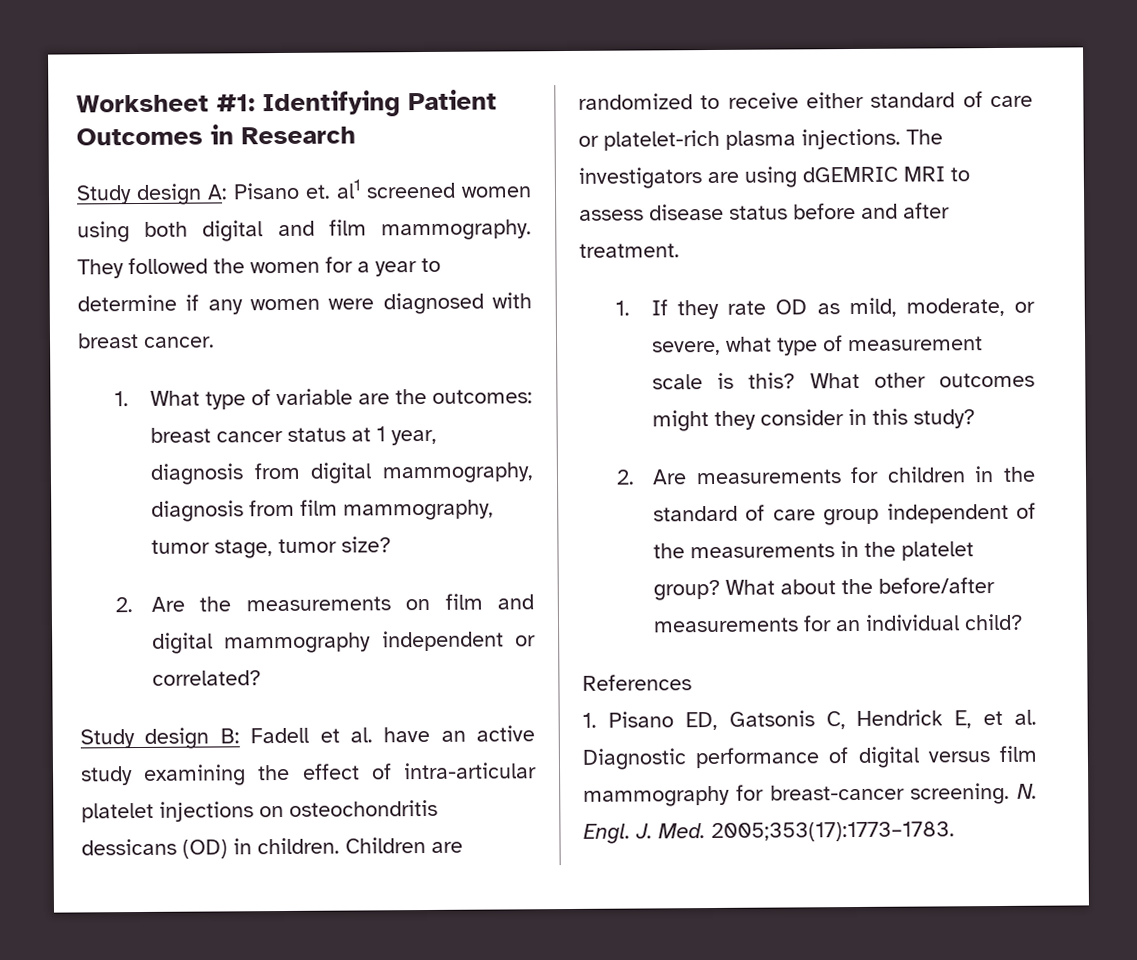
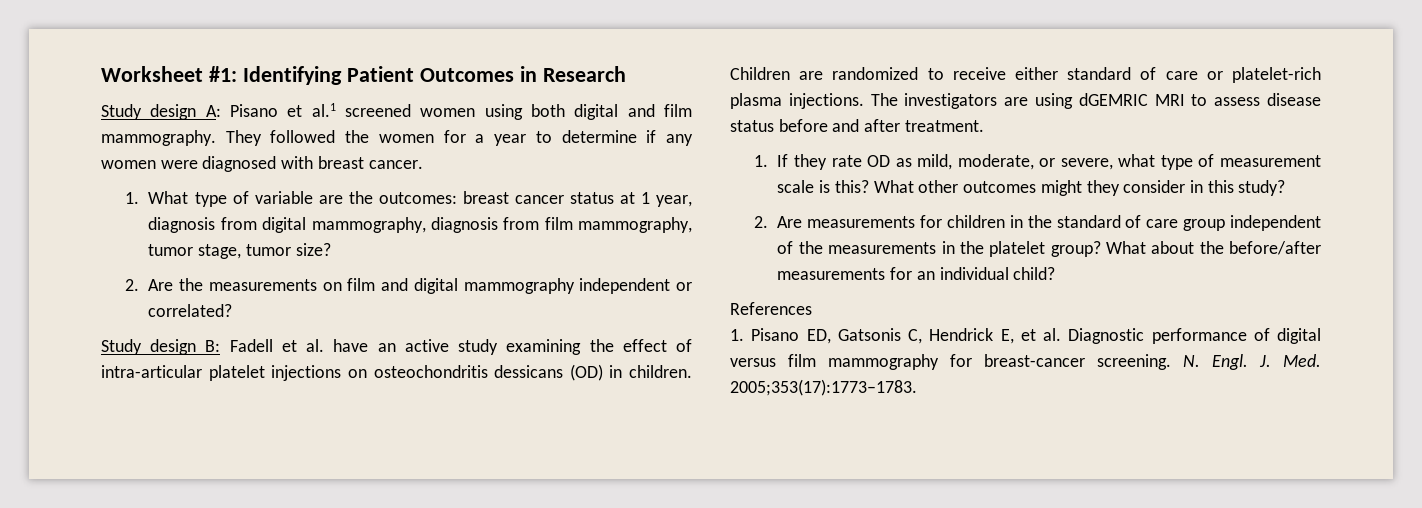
- Study design A: Pisano et. al1 screened women using both digital and film mammography.
+ Study design A: Pisano et al.1 screened women using both digital and film mammography.

